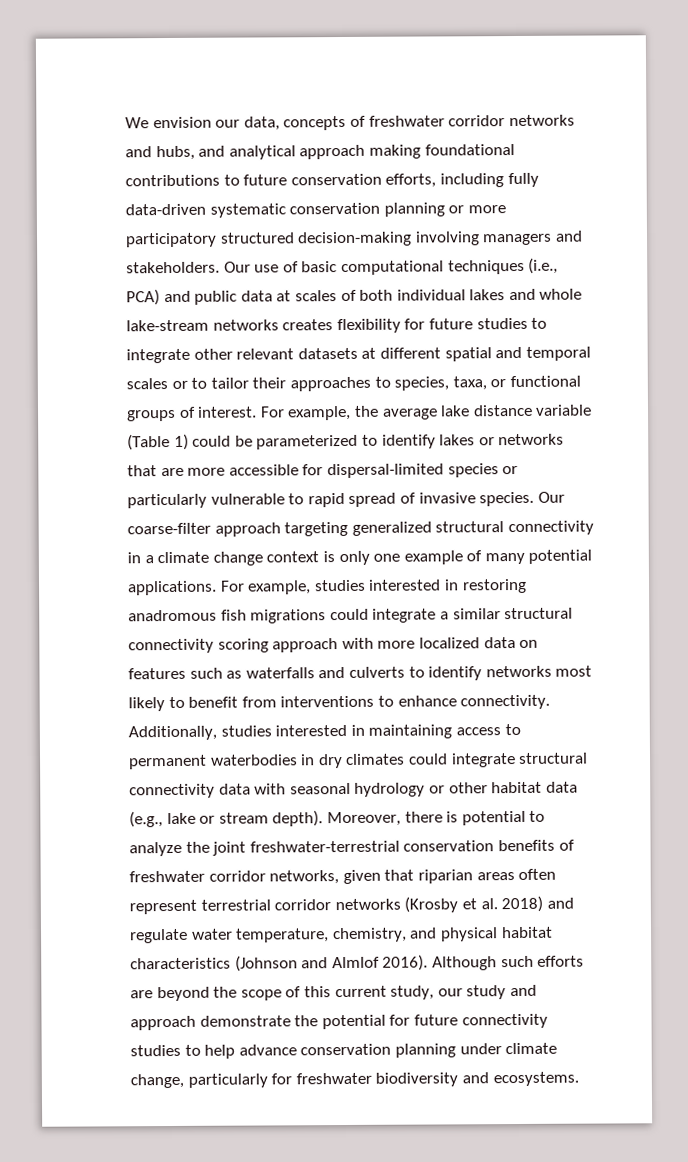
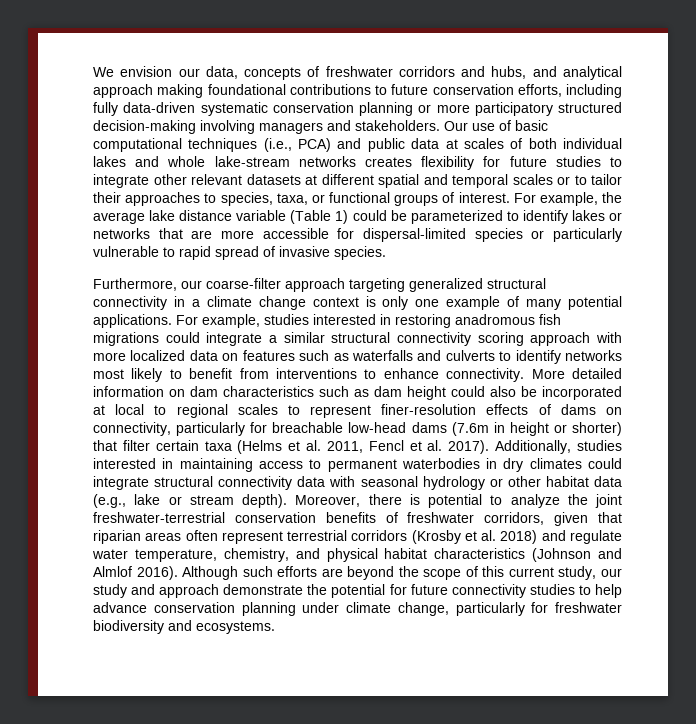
- We envision our data, concepts of freshwater corridor networks and hubs, and analytical approach making foundational contributions to future conservation efforts, including fully data-driven systematic conservation planning or more participatory structured decision-making involving managers and stakeholders.
+ We envision our data, concepts of freshwater corridors and hubs, and analytical approach making foundational contributions to future conservation efforts, including fully data-driven systematic conservation planning or more participatory structured decision-making involving managers and stakeholders.
- For example, the average lake distance variable (Table 1) could be parameterized to identify lakes or networks that are more accessible for dispersal-limited species or particularly vulnerable to rapid spread of invasive species. Our coarse-filter approach targeting generalized structural connectivity in a climate change context is only one example of many potential applications.
+ For example, the average lake distance variable (Table 1) could be parameterized to identify lakes or networks that are more accessible for dispersal-limited species or particularly vulnerable to rapid spread of invasive species.
+ Furthermore, our coarse-filter approach targeting generalized structural connectivity in a climate change context is only one example of many potential applications.
+ More detailed information on dam characteristics such as dam height could also be incorporated at local to regional scales to represent finer-resolution effects of dams on connectivity, particularly for breachable low-head dams (7.6m in height or shorter) that filter certain taxa (Helms et al. 2011, Fencl et al. 2017).
- Moreover, there is potential to analyze the joint freshwater-terrestrial conservation benefits of freshwater corridor networks, given that riparian areas often represent terrestrial corridor networks (Krosby et al. 2018) and regulate water temperature, chemistry, and physical habitat characteristics (Johnson and Almlof 2016).
+ Moreover, there is potential to analyze the joint freshwater-terrestrial conservation benefits of freshwater corridors, given that riparian areas often represent terrestrial corridors (Krosby et al. 2018) and regulate water temperature, chemistry, and physical habitat characteristics (Johnson and Almlof 2016).

